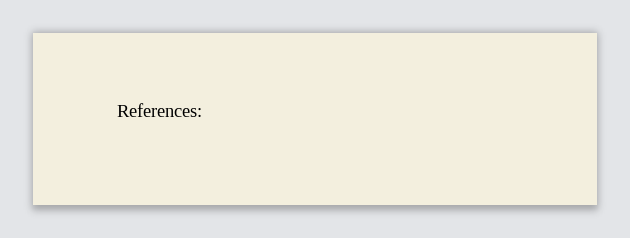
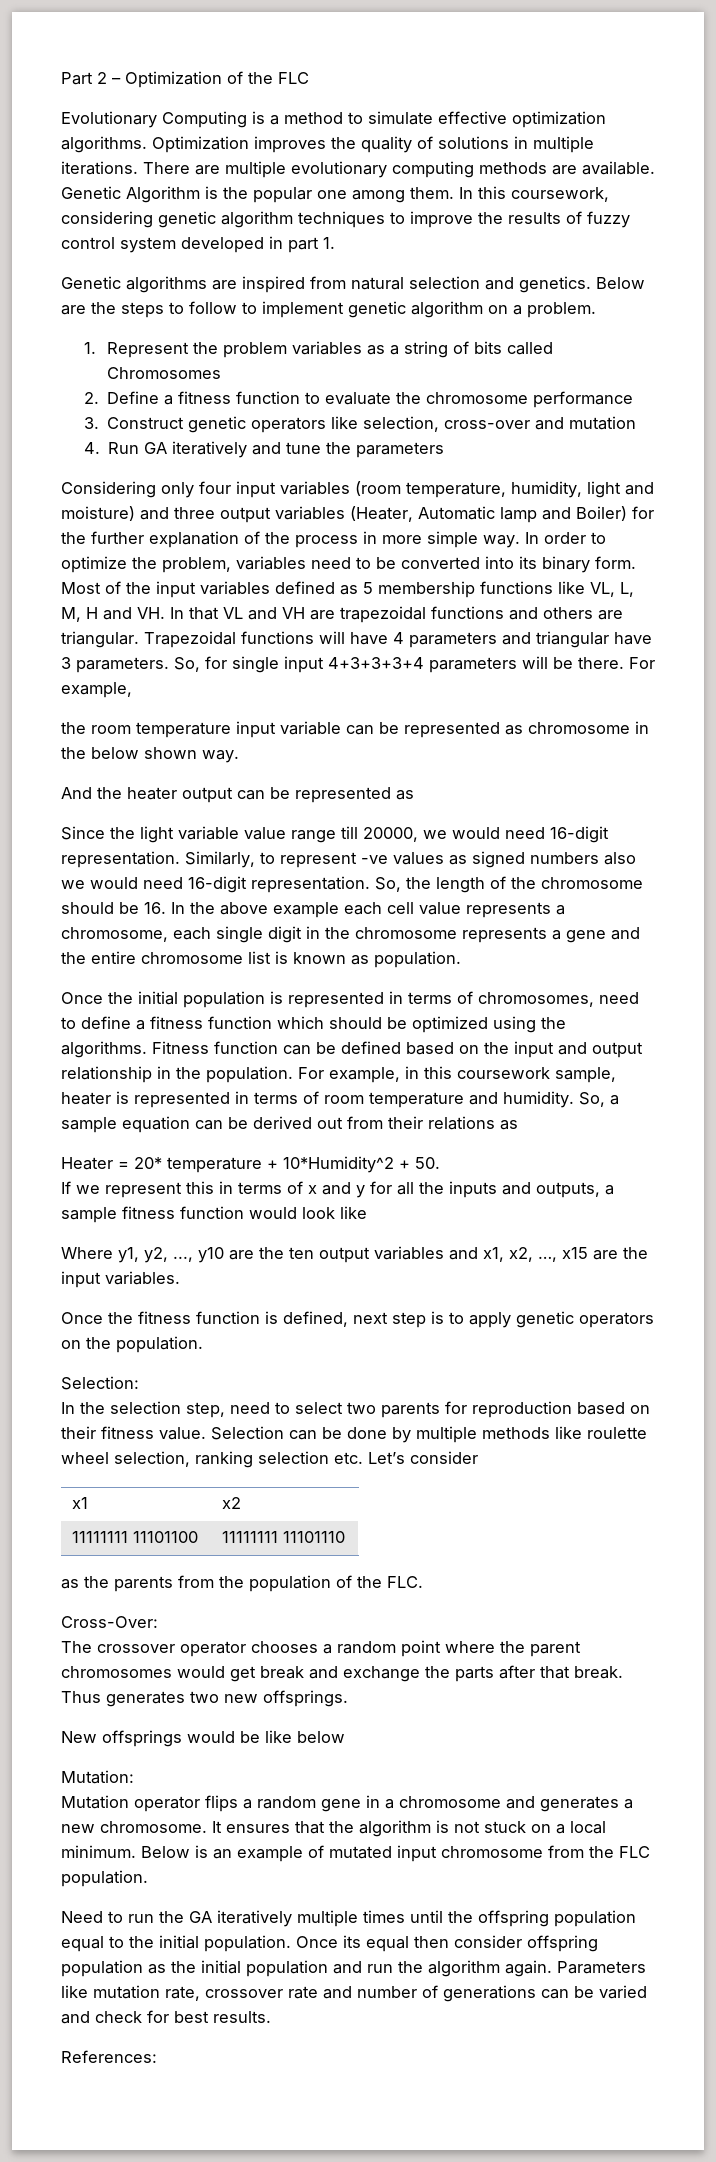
+ Part 2 – Optimization of the FLC
+ Evolutionary Computing is a method to simulate effective optimization algorithms. Optimization improves the quality of solutions in multiple iterations. There are multiple evolutionary computing methods are available. Genetic Algorithm is the popular one among them. In this coursework, considering genetic algorithm techniques to improve the results of fuzzy control system developed in part 1.
+ Genetic algorithms are inspired from natural selection and genetics. Below are the steps to follow to implement genetic algorithm on a problem.
+ 1. Represent the problem variables as a string of bits called Chromosomes
+ 2. Define a fitness function to evaluate the chromosome performance
+ 3. Construct genetic operators like selection, cross-over and mutation
+ 4. Run GA iteratively and tune the parameters
+ Considering only four input variables (room temperature, humidity, light and moisture) and three output variables (Heater, Automatic lamp and Boiler) for the further explanation of the process in more simple way. In order to optimize the problem, variables need to be converted into its binary form. Most of the input variables defined as 5 membership functions like VL, L, M, H and VH. In that VL and VH are trapezoidal functions and others are triangular. Trapezoidal functions will have 4 parameters and triangular have 3 parameters. So, for single input 4+3+3+3+4 parameters will be there. For example,
+ the room temperature input variable can be represented as chromosome in the below shown way.
+ And the heater output can be represented as
+ Since the light variable value range till 20000, we would need 16-digit representation. Similarly, to represent -ve values as signed numbers also we would need 16-digit representation. So, the length of the chromosome should be 16. In the above example each cell value represents a chromosome, each single digit in the chromosome represents a gene and the entire chromosome list is known as population.
+ Once the initial population is represented in terms of chromosomes, need to define a fitness function which should be optimized using the algorithms. Fitness function can be defined based on the input and output relationship in the population. For example, in this coursework sample, heater is represented in terms of room temperature and humidity. So, a sample equation can be derived out from their relations as
+ Heater = 20* temperature + 10*Humidity^2 + 50.
+ If we represent this in terms of x and y for all the inputs and outputs, a sample fitness function would look like
+ Where y1, y2, ..., y10 are the ten output variables and x1, x2, …, x15 are the input variables.
+ Once the fitness function is defined, next step is to apply genetic operators on the population.
+ Selection:
+ In the selection step, need to select two parents for reproduction based on their fitness value. Selection can be done by multiple methods like roulette wheel selection, ranking selection etc. Let’s consider
+ x1 | x2
+ 11111111 11101100 | 11111111 11101110
+ as the parents from the population of the FLC.
+ Cross-Over:
+ The crossover operator chooses a random point where the parent chromosomes would get break and exchange the parts after that break. Thus generates two new offsprings.
+ New offsprings would be like below
+ Mutation:
+ Mutation operator flips a random gene in a chromosome and generates a new chromosome. It ensures that the algorithm is not stuck on a local minimum. Below is an example of mutated input chromosome from the FLC population.
+ Need to run the GA iteratively multiple times until the offspring population equal to the initial population. Once its equal then consider offspring population as the initial population and run the algorithm again. Parameters like mutation rate, crossover rate and number of generations can be varied and check for best results.

